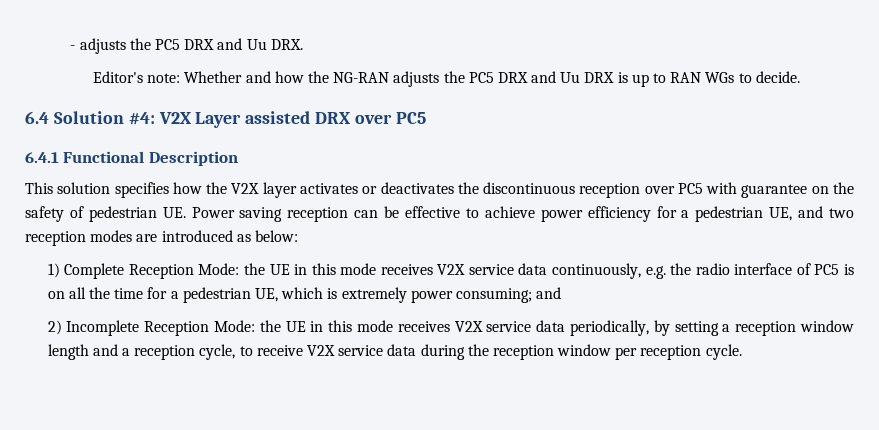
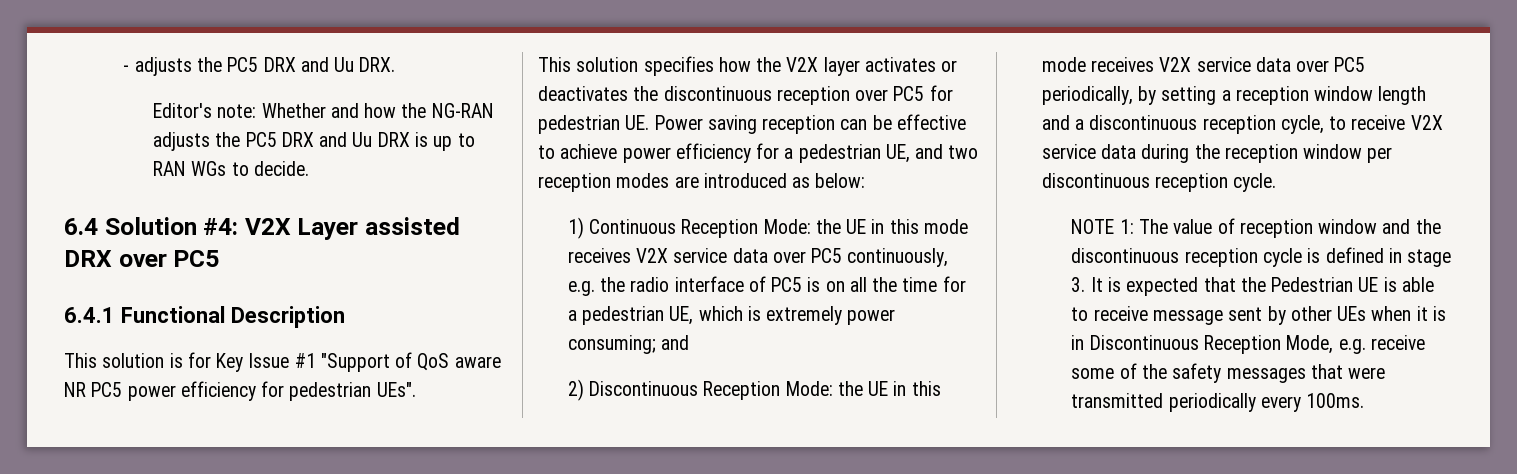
+ This solution is for Key Issue #1 "Support of QoS aware NR PC5 power efficiency for pedestrian UEs".
- This solution specifies how the V2X layer activates or deactivates the discontinuous reception over PC5 with guarantee on the safety of pedestrian UE. Power saving reception can be effective to achieve power efficiency for a pedestrian UE, and two reception modes are introduced as below:
+ This solution specifies how the V2X layer activates or deactivates the discontinuous reception over PC5 for pedestrian UE. Power saving reception can be effective to achieve power efficiency for a pedestrian UE, and two reception modes are introduced as below:
- 1) Complete Reception Mode: the UE in this mode receives V2X service data continuously, e.g. the radio interface of PC5 is on all the time for a pedestrian UE, which is extremely power consuming; and
+ 1) Continuous Reception Mode: the UE in this mode receives V2X service data over PC5 continuously, e.g. the radio interface of PC5 is on all the time for a pedestrian UE, which is extremely power consuming; and
- 2) Incomplete Reception Mode: the UE in this mode receives V2X service data periodically, by setting a reception window length and a reception cycle, to receive V2X service data during the reception window per reception cycle.
+ 2) Discontinuous Reception Mode: the UE in this mode receives V2X service data over PC5 periodically, by setting a reception window length and a discontinuous reception cycle, to receive V2X service data during the reception window per discontinuous reception cycle.
+ NOTE 1: The value of reception window and the discontinuous reception cycle is defined in stage 3. It is expected that the Pedestrian UE is able to receive message sent by other UEs when it is in Discontinuous Reception Mode, e.g. receive some of the safety messages that were transmitted periodically every 100ms.

